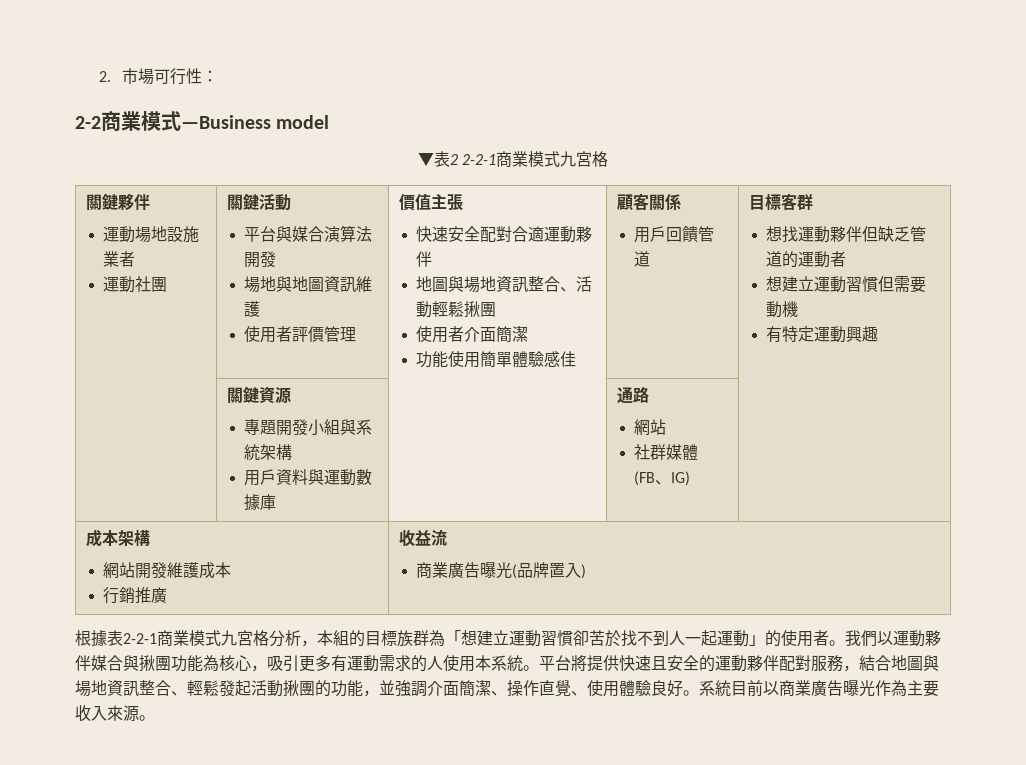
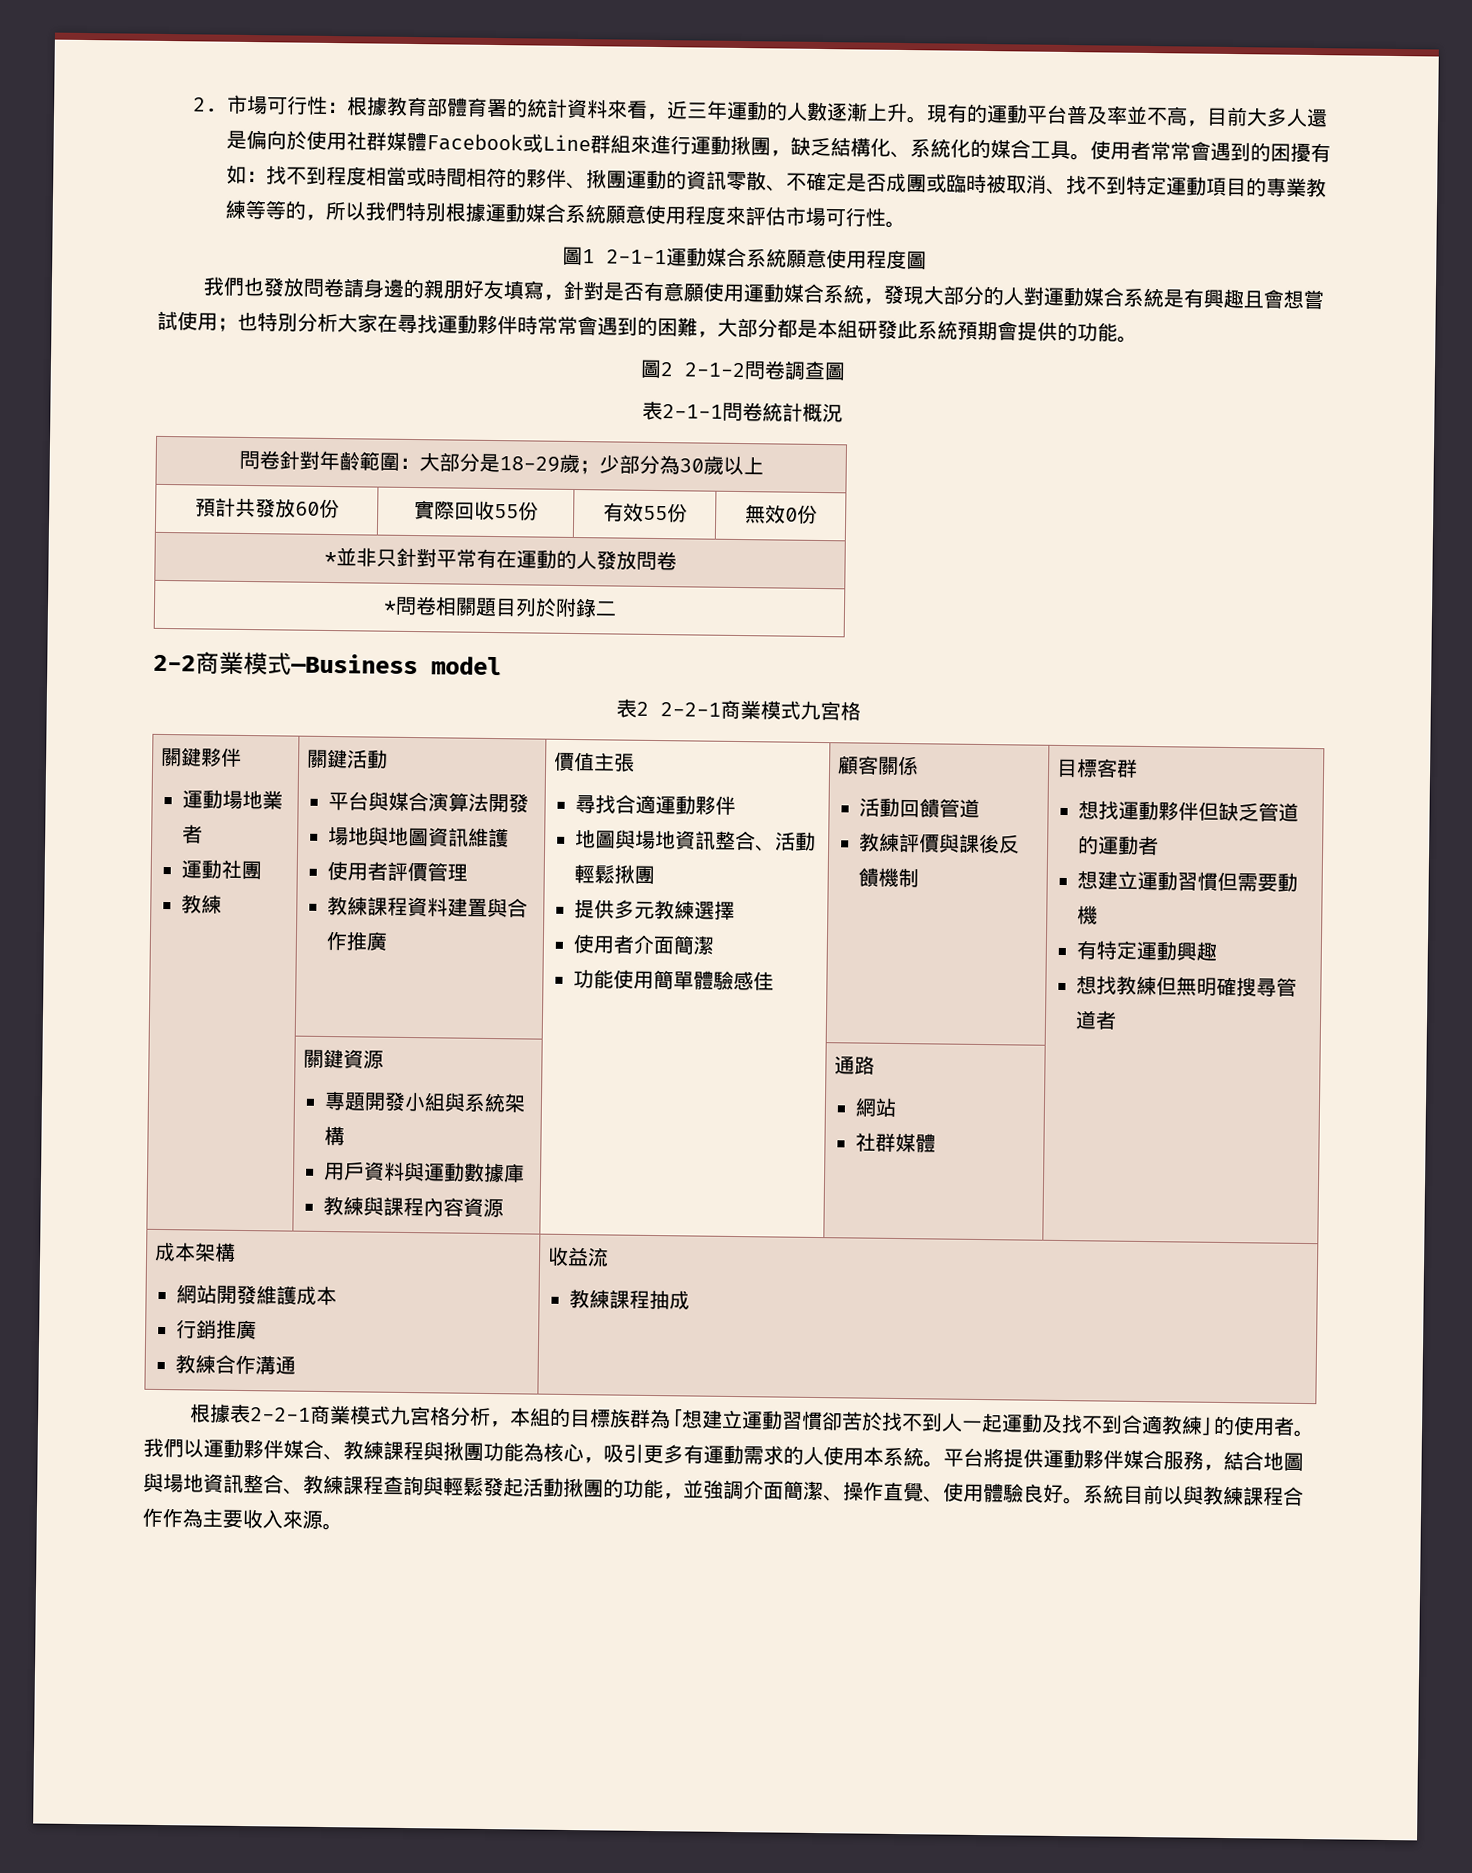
- 2.市場可行性：
+ 2.市場可行性：根據教育部體育署的統計資料來看，近三年運動的人數逐漸上升。現有的運動平台普及率並不高，目前大多人還是偏向於使用社群媒體Facebook或Line群組來進行運動揪團，缺乏結構化、系統化的媒合工具。使用者常常會遇到的困擾有如：找不到程度相當或時間相符的夥伴、揪團運動的資訊零散、不確定是否成團或臨時被取消、找不到特定運動項目的專業教練等等的，所以我們特別根據運動媒合系統願意使用程度來評估市場可行性。
+ 圖1 2-1-1運動媒合系統願意使用程度圖
+ 我們也發放問卷請身邊的親朋好友填寫，針對是否有意願使用運動媒合系統，發現大部分的人對運動媒合系統是有興趣且會想嘗試使用；也特別分析大家在尋找運動夥伴時常常會遇到的困難，大部分都是本組研發此系統預期會提供的功能。
+ 圖2 2-1-2問卷調查圖
+ 表2-1-1問卷統計概況
+ 問卷針對年齡範圍：大部分是18-29歲；少部分為30歲以上
+ 預計共發放60份 | 實際回收55份 | 有效55份 | 無效0份
+ *並非只針對平常有在運動的人發放問卷
+ *問卷相關題目列於附錄二
- ▼表2 2-2-1商業模式九宮格
+ 表2 2-2-1商業模式九宮格
- 運動場地設施業者
+ 運動場地業者
  運動社團
+ 教練
+ 教練課程資料建置與合作推廣
- 快速安全配對合適運動夥伴
+ 尋找合適運動夥伴
+ 提供多元教練選擇
- 用戶回饋管道
+ 活動回饋管道
+ 教練評價與課後反饋機制
+ 想找教練但無明確搜尋管道者
  | 關鍵資源
  專題開發小組與系統架構
- 用戶資料與運動數據庫 | | 通路
+ 用戶資料與運動數據庫
+ 教練與課程內容資源 | | 通路
  網站
- 社群媒體(FB、IG) |
+ 社群媒體 |
  成本架構
  網站開發維護成本
- 行銷推廣 | 收益流
- 商業廣告曝光(品牌置入)
+ 行銷推廣
+ 教練合作溝通 | 收益流
+ 教練課程抽成
- 根據表2-2-1商業模式九宮格分析，本組的目標族群為「想建立運動習慣卻苦於找不到人一起運動」的使用者。
+ 根據表2-2-1商業模式九宮格分析，本組的目標族群為「想建立運動習慣卻苦於找不到人一起運動及找不到合適教練」的使用者。
- 我們以運動夥伴媒合與揪團功能為核心，吸引更多有運動需求的人使用本系統。
+ 我們以運動夥伴媒合、教練課程與揪團功能為核心，吸引更多有運動需求的人使用本系統。
- 平台將提供快速且安全的運動夥伴配對服務，結合地圖與場地資訊整合、輕鬆發起活動揪團的功能，並強調介面簡潔、操作直覺、使用體驗良好。
+ 平台將提供運動夥伴媒合服務，結合地圖與場地資訊整合、教練課程查詢與輕鬆發起活動揪團的功能，並強調介面簡潔、操作直覺、使用體驗良好。
- 系統目前以商業廣告曝光作為主要收入來源。
+ 系統目前以與教練課程合作作為主要收入來源。

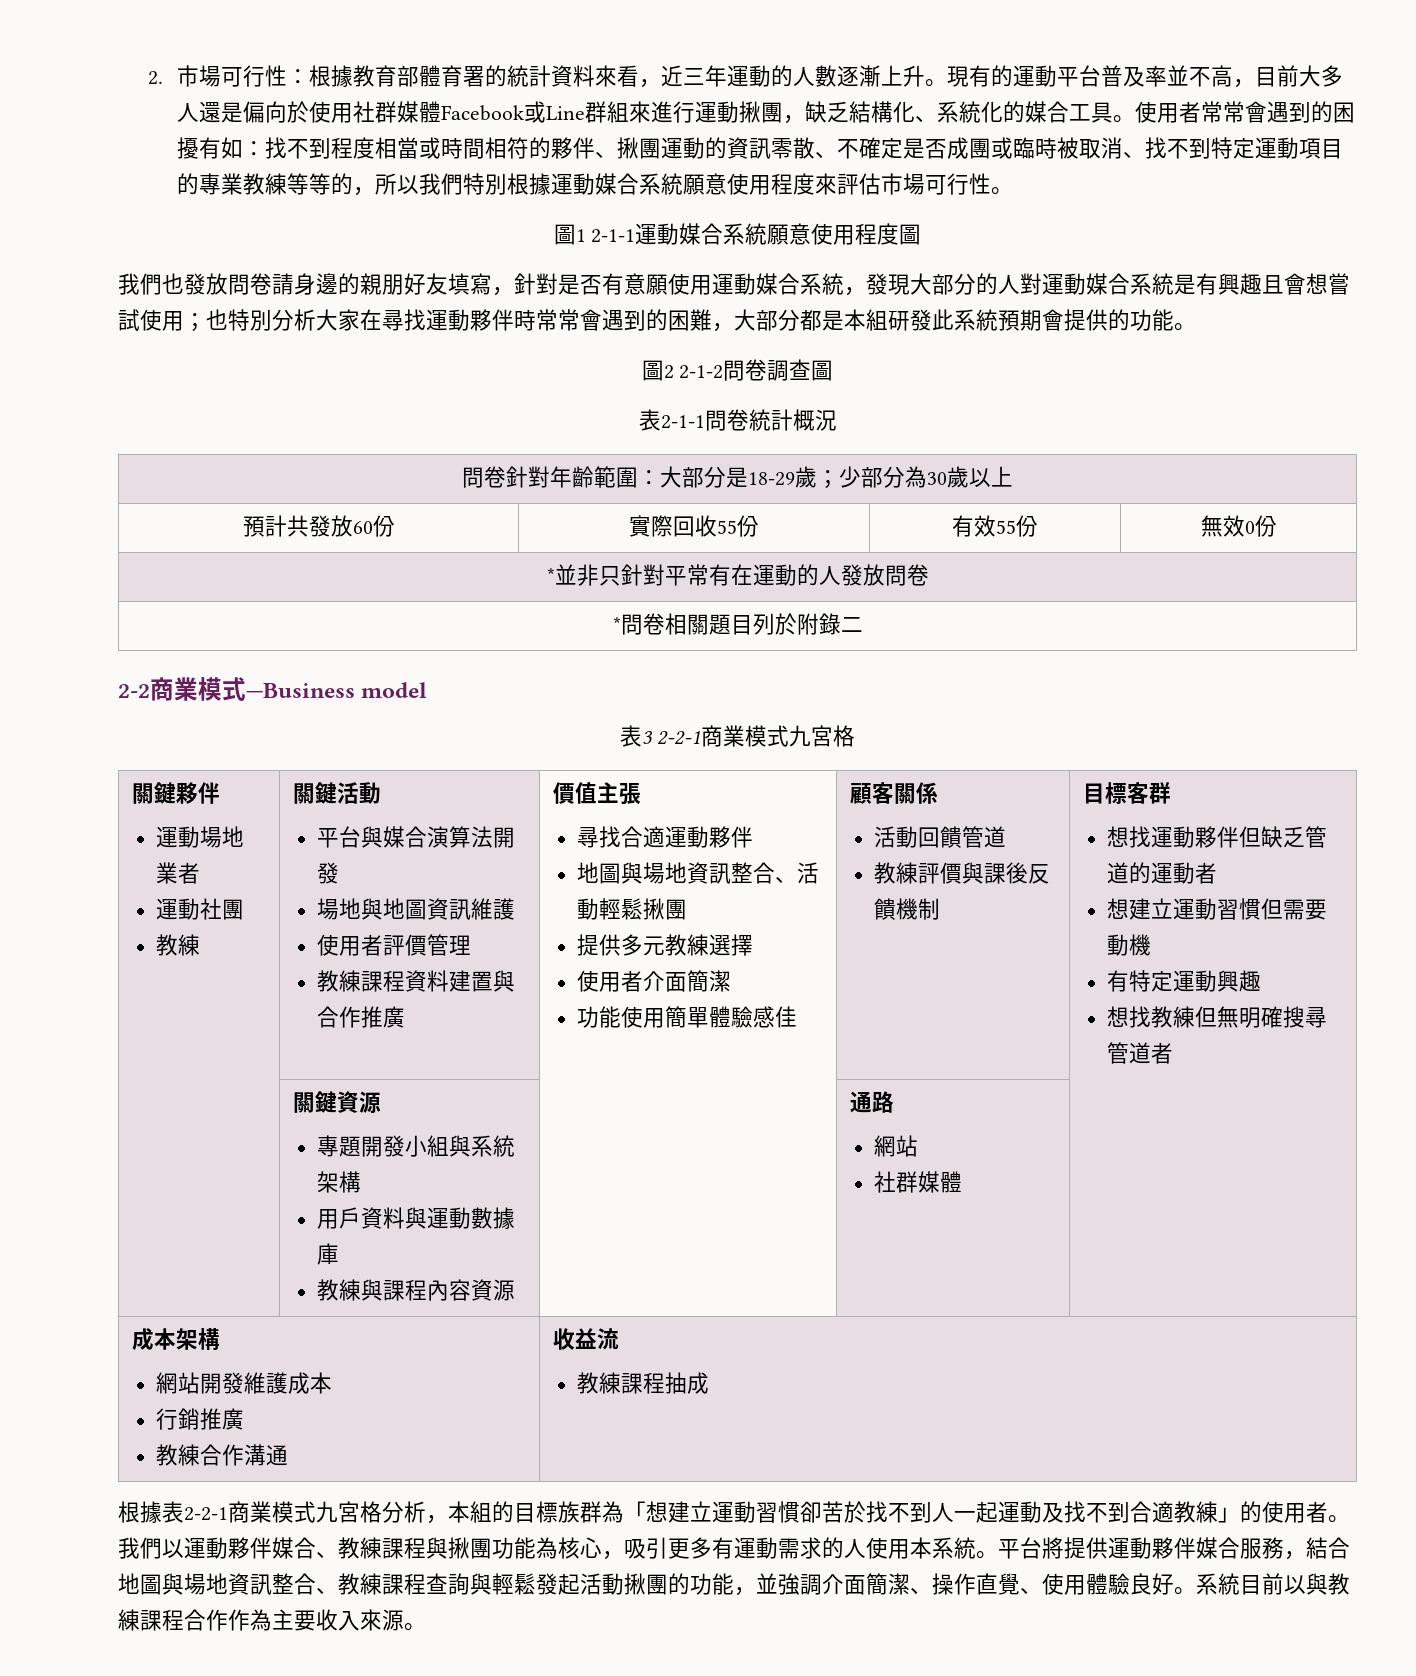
- 表2 2-2-1商業模式九宮格
+ 表3 2-2-1商業模式九宮格

